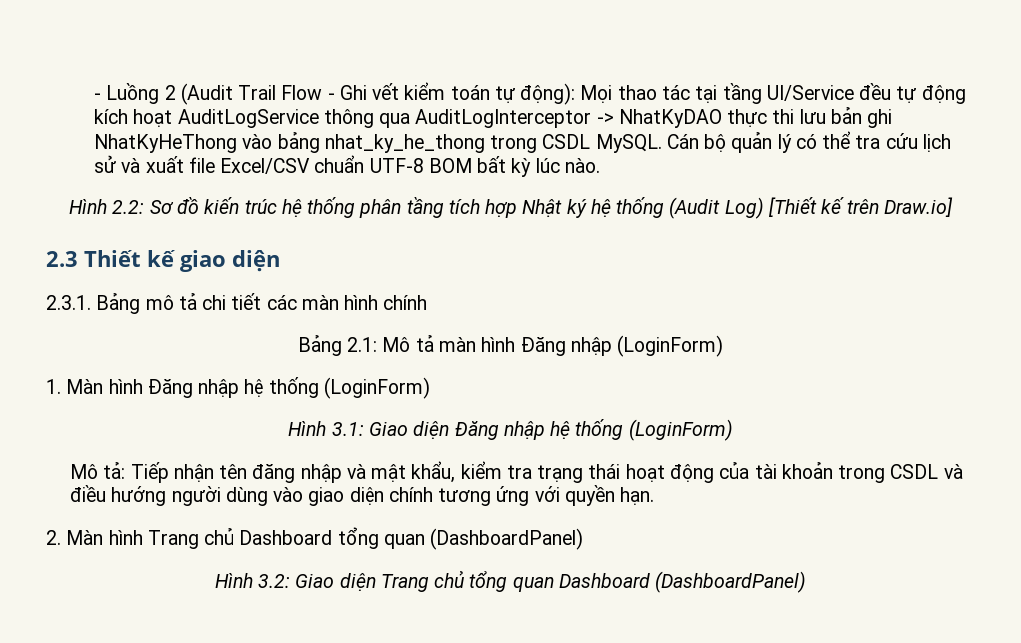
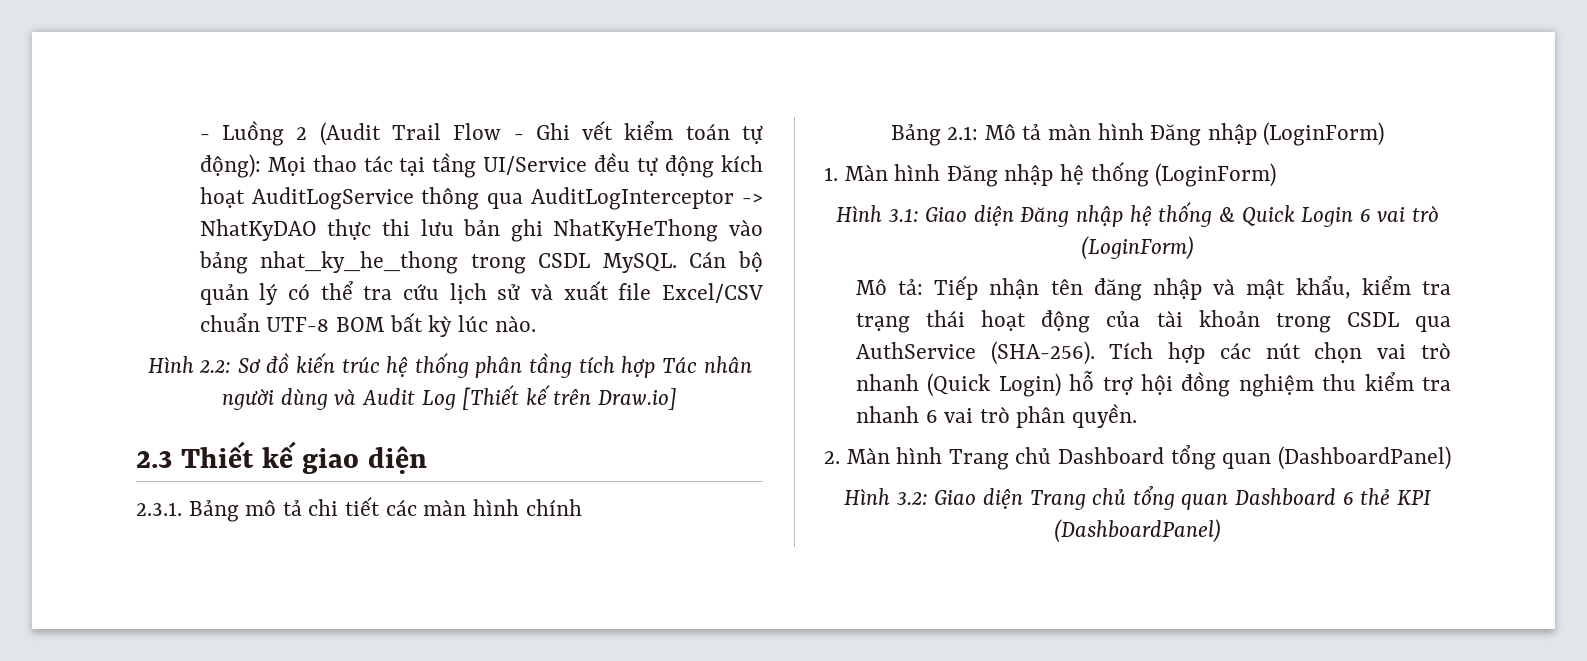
- Hình 2.2: Sơ đồ kiến trúc hệ thống phân tầng tích hợp Nhật ký hệ thống (Audit Log) [Thiết kế trên Draw.io]
+ Hình 2.2: Sơ đồ kiến trúc hệ thống phân tầng tích hợp Tác nhân người dùng và Audit Log [Thiết kế trên Draw.io]
- Hình 3.1: Giao diện Đăng nhập hệ thống (LoginForm)
+ Hình 3.1: Giao diện Đăng nhập hệ thống & Quick Login 6 vai trò (LoginForm)
- Mô tả: Tiếp nhận tên đăng nhập và mật khẩu, kiểm tra trạng thái hoạt động của tài khoản trong CSDL và điều hướng người dùng vào giao diện chính tương ứng với quyền hạn.
+ Mô tả: Tiếp nhận tên đăng nhập và mật khẩu, kiểm tra trạng thái hoạt động của tài khoản trong CSDL qua AuthService (SHA-256). Tích hợp các nút chọn vai trò nhanh (Quick Login) hỗ trợ hội đồng nghiệm thu kiểm tra nhanh 6 vai trò phân quyền.
- Hình 3.2: Giao diện Trang chủ tổng quan Dashboard (DashboardPanel)
+ Hình 3.2: Giao diện Trang chủ tổng quan Dashboard 6 thẻ KPI (DashboardPanel)

